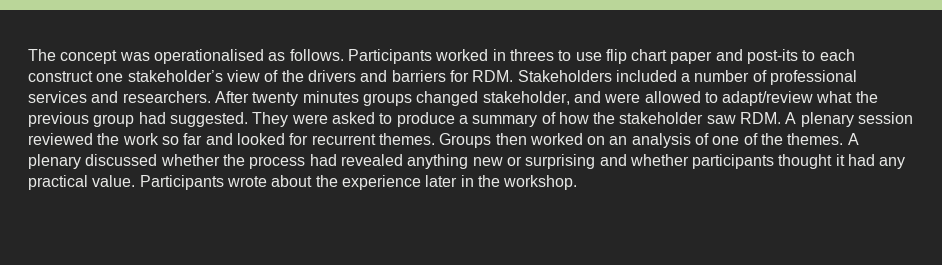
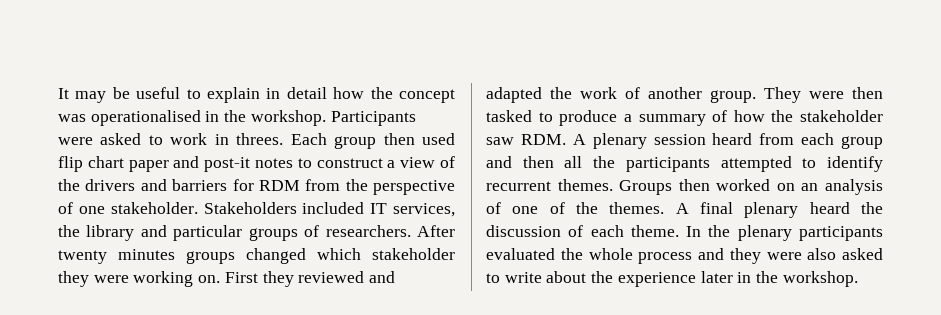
- The concept was operationalised as follows. Participants worked in threes to use flip chart paper and post-its to each construct one stakeholder’s view of the drivers and barriers for RDM. Stakeholders included a number of professional services and researchers.
+ It may be useful to explain in detail how the concept was operationalised in the workshop. Participants were asked to work in threes. Each group then used flip chart paper and post-it notes to construct a view of the drivers and barriers for RDM from the perspective of one stakeholder. Stakeholders included IT services, the library and particular groups of researchers.
- After twenty minutes groups changed stakeholder, and were allowed to adapt/review what the previous group had suggested. They were asked to produce a summary of how the stakeholder saw RDM. A plenary session reviewed the work so far and looked for recurrent themes.
+ After twenty minutes groups changed which stakeholder they were working on. First they reviewed and adapted the work of another group. They were then tasked to produce a summary of how the stakeholder saw RDM. A plenary session heard from each group and then all the participants attempted to identify recurrent themes.
- A plenary discussed whether the process had revealed anything new or surprising and whether participants thought it had any practical value. Participants wrote about the experience later in the workshop.
+ A final plenary heard the discussion of each theme. In the plenary participants evaluated the whole process and they were also asked to write about the experience later in the workshop.

